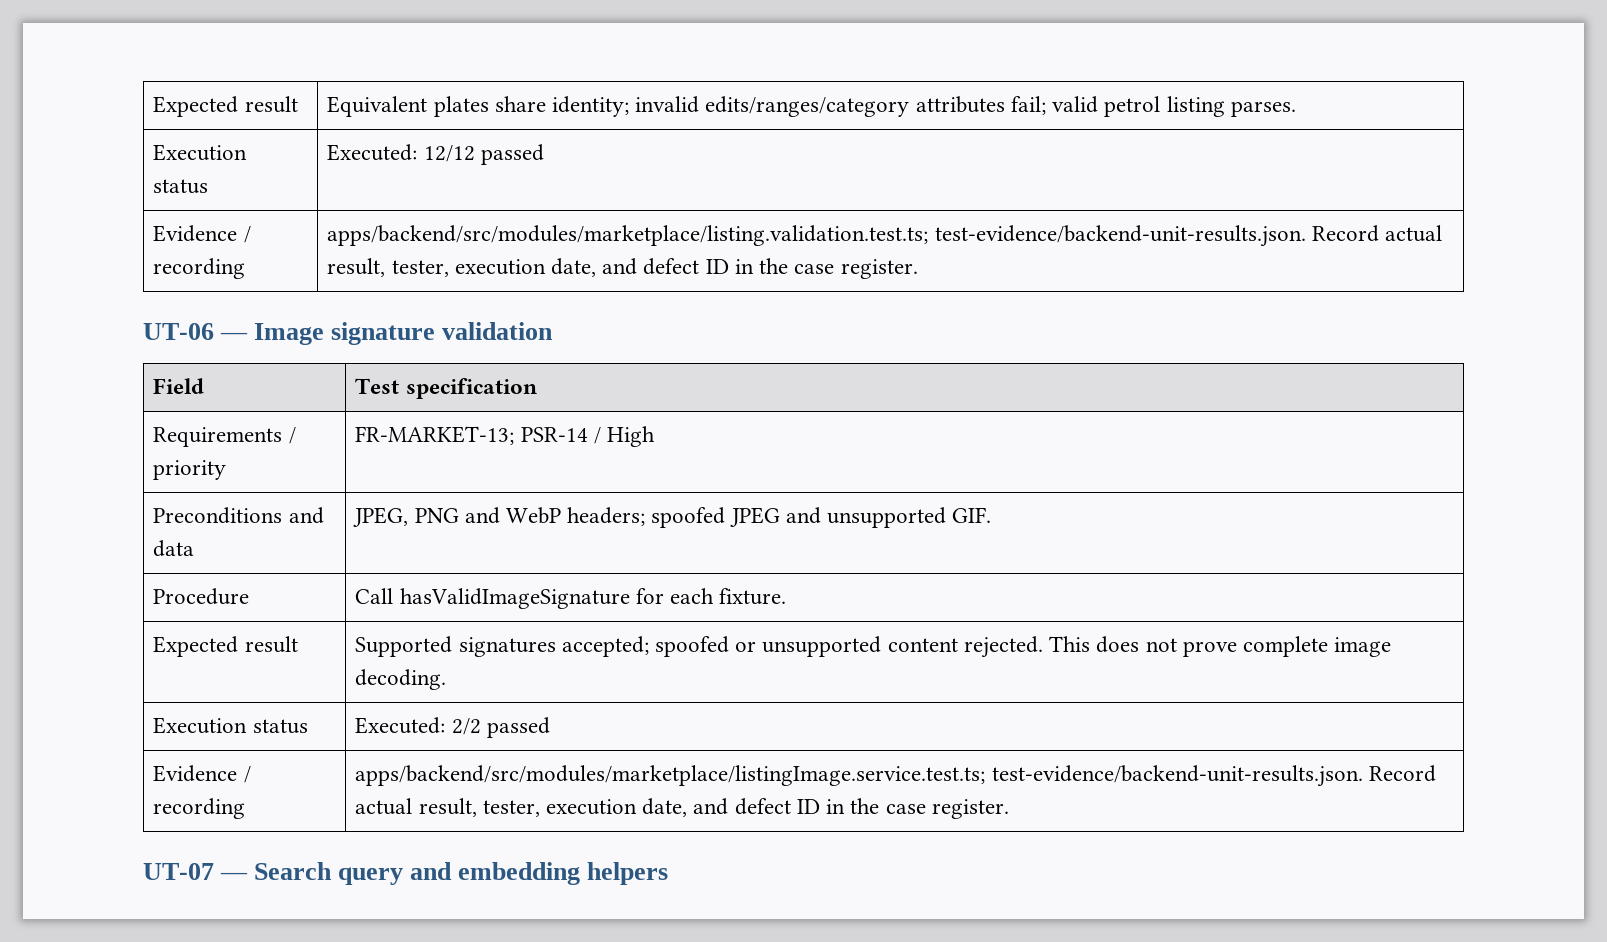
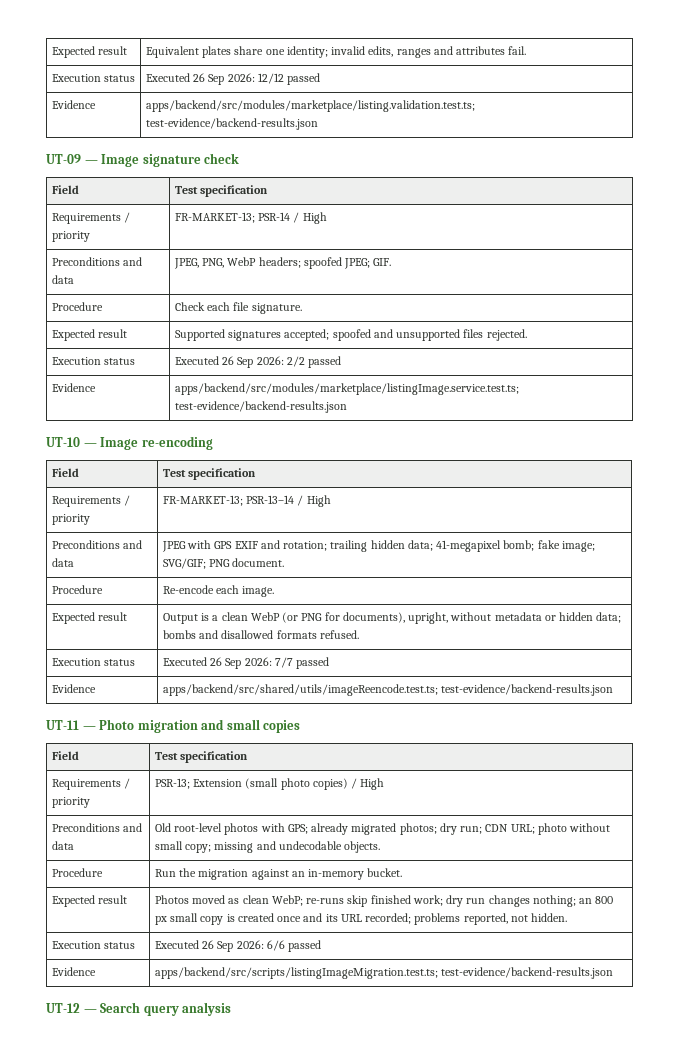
- Expected result | Equivalent plates share identity; invalid edits/ranges/category attributes fail; valid petrol listing parses.
- Execution status | Executed: 12/12 passed
+ Expected result | Equivalent plates share one identity; invalid edits, ranges and attributes fail.
+ Execution status | Executed 26 Sep 2026: 12/12 passed
- Evidence / recording | apps/backend/src/modules/marketplace/listing.validation.test.ts; test-evidence/backend-unit-results.json. Record actual result, tester, execution date, and defect ID in the case register.
- UT-06 — Image signature validation
+ Evidence | apps/backend/src/modules/marketplace/listing.validation.test.ts; test-evidence/backend-results.json
+ UT-09 — Image signature check
- Preconditions and data | JPEG, PNG and WebP headers; spoofed JPEG and unsupported GIF.
+ Preconditions and data | JPEG, PNG, WebP headers; spoofed JPEG; GIF.
- Procedure | Call hasValidImageSignature for each fixture.
+ Procedure | Check each file signature.
- Expected result | Supported signatures accepted; spoofed or unsupported content rejected. This does not prove complete image decoding.
- Execution status | Executed: 2/2 passed
+ Expected result | Supported signatures accepted; spoofed and unsupported files rejected.
+ Execution status | Executed 26 Sep 2026: 2/2 passed
- Evidence / recording | apps/backend/src/modules/marketplace/listingImage.service.test.ts; test-evidence/backend-unit-results.json. Record actual result, tester, execution date, and defect ID in the case register.
- UT-07 — Search query and embedding helpers
+ Evidence | apps/backend/src/modules/marketplace/listingImage.service.test.ts; test-evidence/backend-results.json
+ UT-10 — Image re-encoding
+ Field | Test specification
+ Requirements / priority | FR-MARKET-13; PSR-13–14 / High
+ Preconditions and data | JPEG with GPS EXIF and rotation; trailing hidden data; 41-megapixel bomb; fake image; SVG/GIF; PNG document.
+ Procedure | Re-encode each image.
+ Expected result | Output is a clean WebP (or PNG for documents), upright, without metadata or hidden data; bombs and disallowed formats refused.
+ Execution status | Executed 26 Sep 2026: 7/7 passed
+ Evidence | apps/backend/src/shared/utils/imageReencode.test.ts; test-evidence/backend-results.json
+ UT-11 — Photo migration and small copies
+ Field | Test specification
+ Requirements / priority | PSR-13; Extension (small photo copies) / High
+ Preconditions and data | Old root-level photos with GPS; already migrated photos; dry run; CDN URL; photo without small copy; missing and undecodable objects.
+ Procedure | Run the migration against an in-memory bucket.
+ Expected result | Photos moved as clean WebP; re-runs skip finished work; dry run changes nothing; an 800 px small copy is created once and its URL recorded; problems reported, not hidden.
+ Execution status | Executed 26 Sep 2026: 6/6 passed
+ Evidence | apps/backend/src/scripts/listingImageMigration.test.ts; test-evidence/backend-results.json
+ UT-12 — Search query analysis

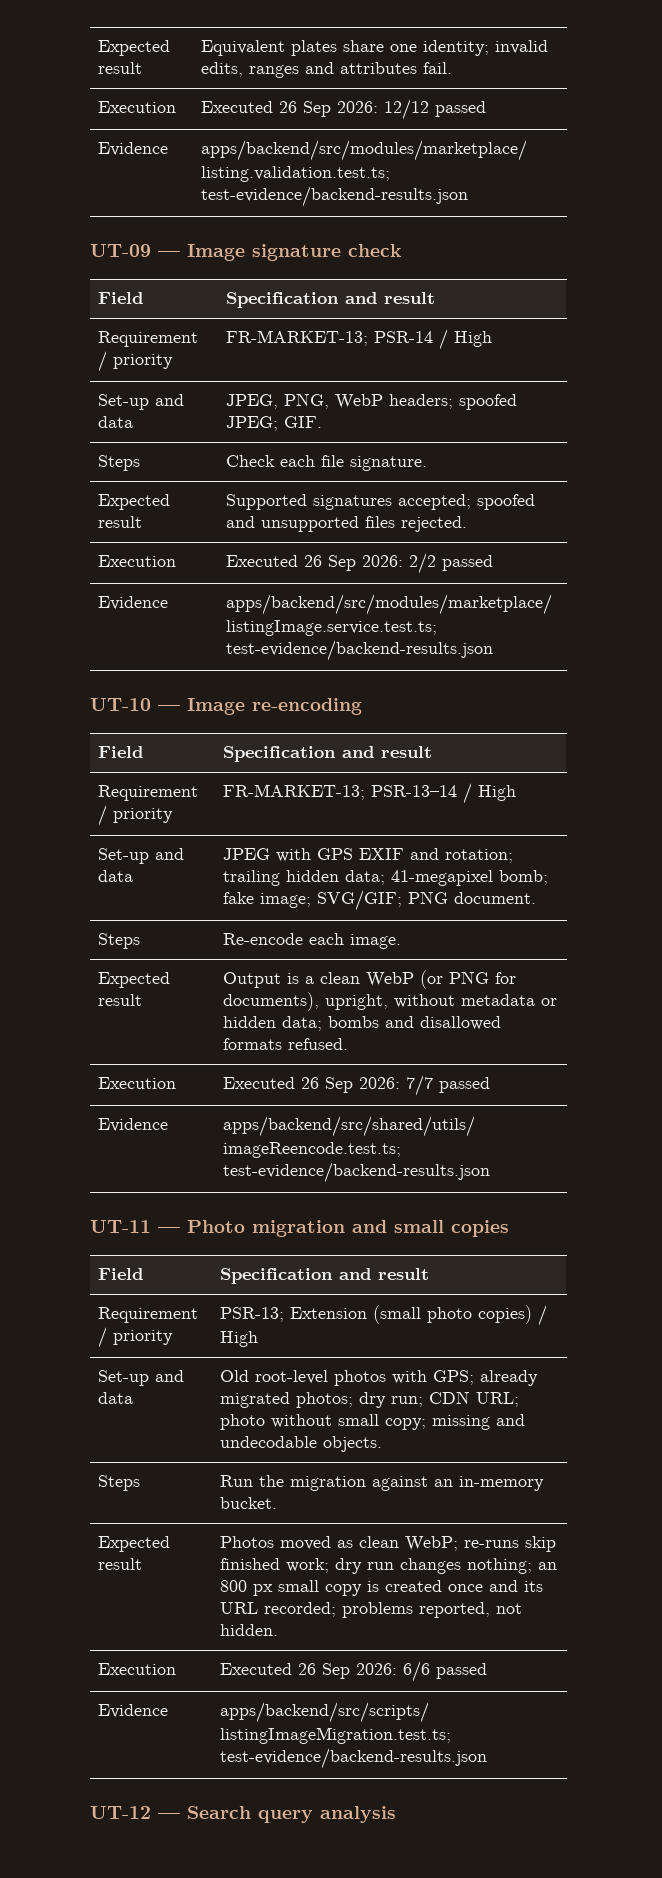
- Execution status | Executed 26 Sep 2026: 12/12 passed
+ Execution | Executed 26 Sep 2026: 12/12 passed
  UT-09 — Image signature check
- Field | Test specification
- Requirements / priority | FR-MARKET-13; PSR-14 / High
+ Field | Specification and result
+ Requirement / priority | FR-MARKET-13; PSR-14 / High
- Preconditions and data | JPEG, PNG, WebP headers; spoofed JPEG; GIF.
+ Set-up and data | JPEG, PNG, WebP headers; spoofed JPEG; GIF.
- Procedure | Check each file signature.
+ Steps | Check each file signature.
- Execution status | Executed 26 Sep 2026: 2/2 passed
+ Execution | Executed 26 Sep 2026: 2/2 passed
  UT-10 — Image re-encoding
- Field | Test specification
- Requirements / priority | FR-MARKET-13; PSR-13–14 / High
+ Field | Specification and result
+ Requirement / priority | FR-MARKET-13; PSR-13–14 / High
- Preconditions and data | JPEG with GPS EXIF and rotation; trailing hidden data; 41-megapixel bomb; fake image; SVG/GIF; PNG document.
+ Set-up and data | JPEG with GPS EXIF and rotation; trailing hidden data; 41-megapixel bomb; fake image; SVG/GIF; PNG document.
- Procedure | Re-encode each image.
+ Steps | Re-encode each image.
- Execution status | Executed 26 Sep 2026: 7/7 passed
+ Execution | Executed 26 Sep 2026: 7/7 passed
  UT-11 — Photo migration and small copies
- Field | Test specification
- Requirements / priority | PSR-13; Extension (small photo copies) / High
+ Field | Specification and result
+ Requirement / priority | PSR-13; Extension (small photo copies) / High
- Preconditions and data | Old root-level photos with GPS; already migrated photos; dry run; CDN URL; photo without small copy; missing and undecodable objects.
+ Set-up and data | Old root-level photos with GPS; already migrated photos; dry run; CDN URL; photo without small copy; missing and undecodable objects.
- Procedure | Run the migration against an in-memory bucket.
+ Steps | Run the migration against an in-memory bucket.
- Execution status | Executed 26 Sep 2026: 6/6 passed
+ Execution | Executed 26 Sep 2026: 6/6 passed

